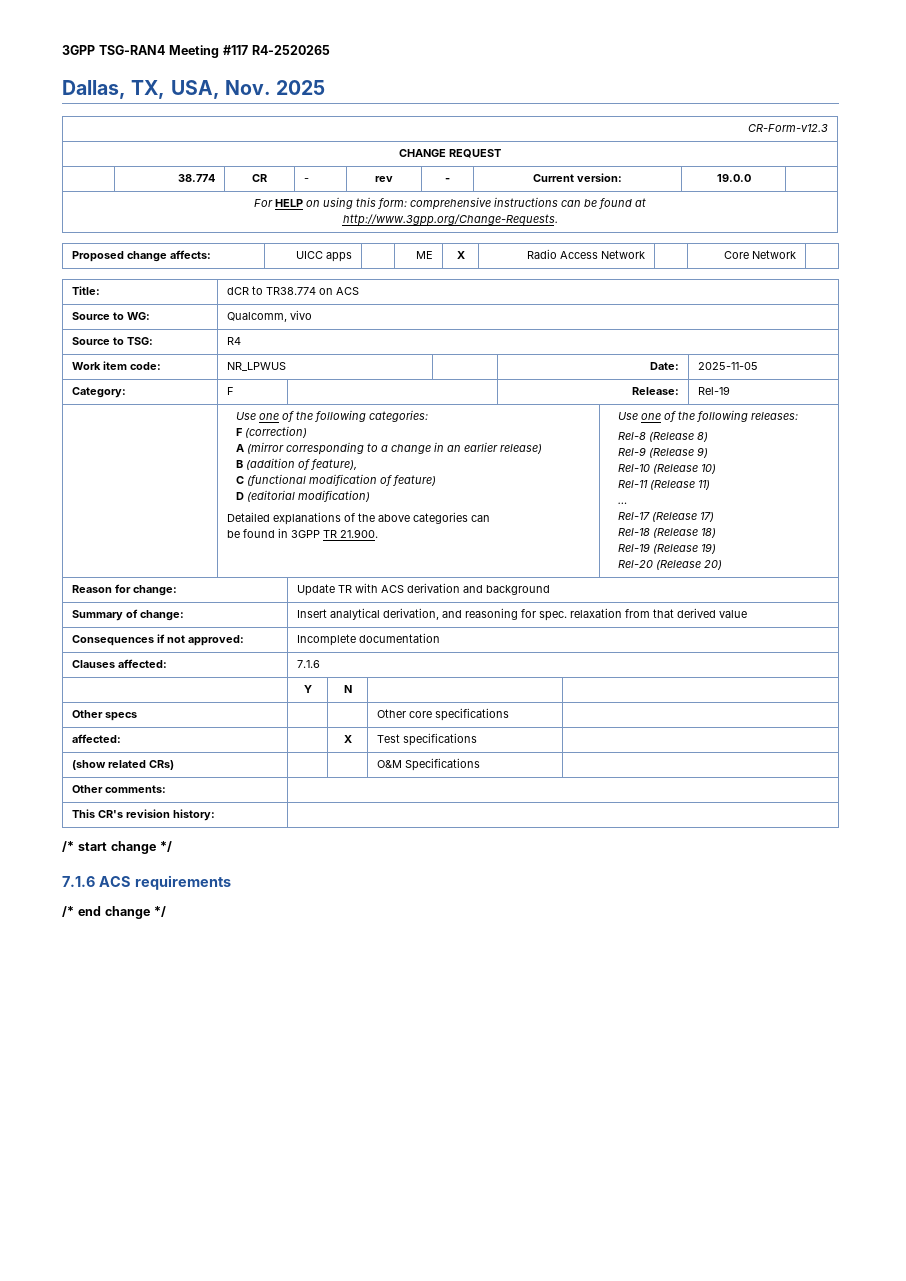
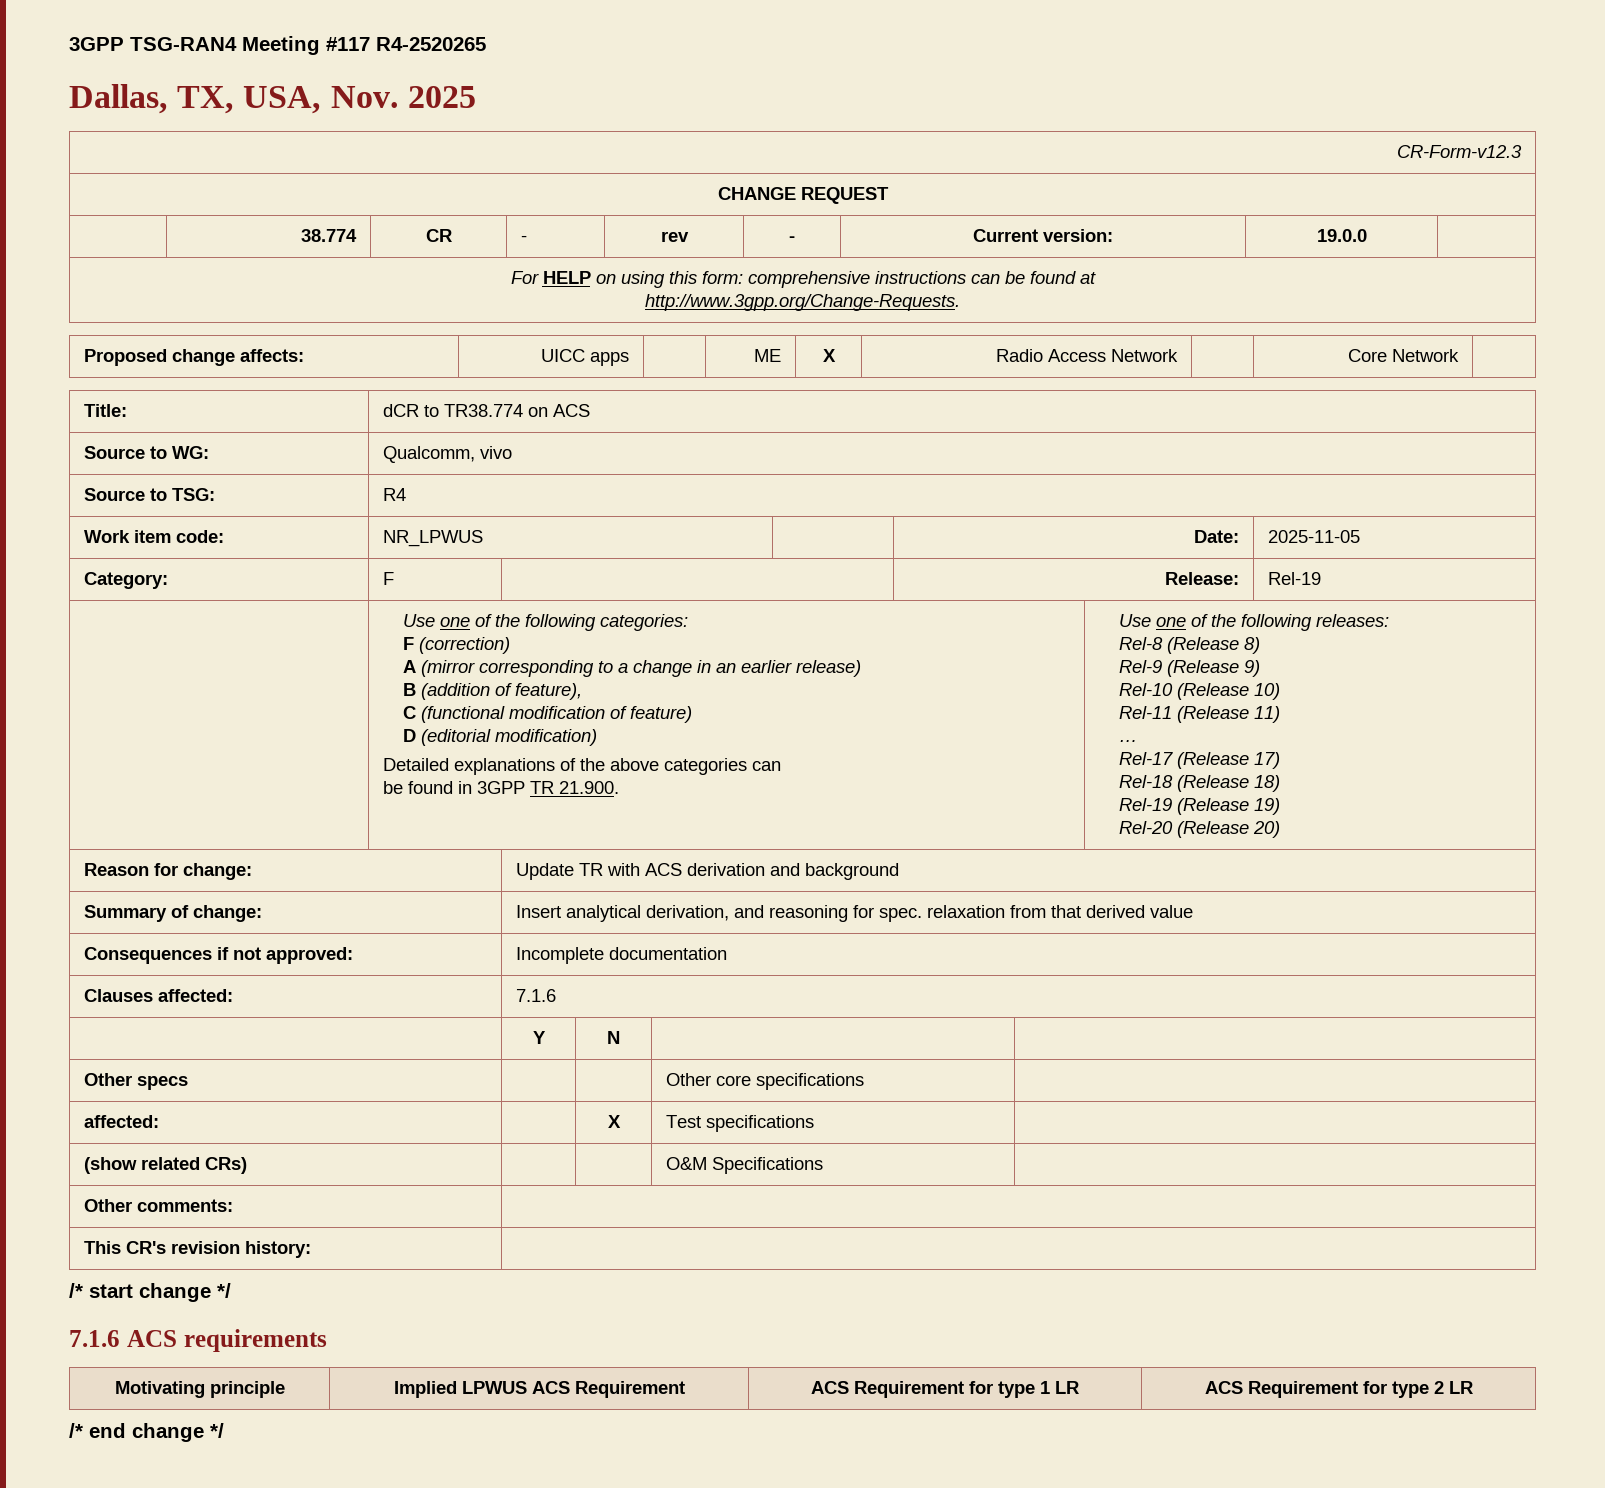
+ Motivating principle | Implied LPWUS ACS Requirement | ACS Requirement for type 1 LR | ACS Requirement for type 2 LR

